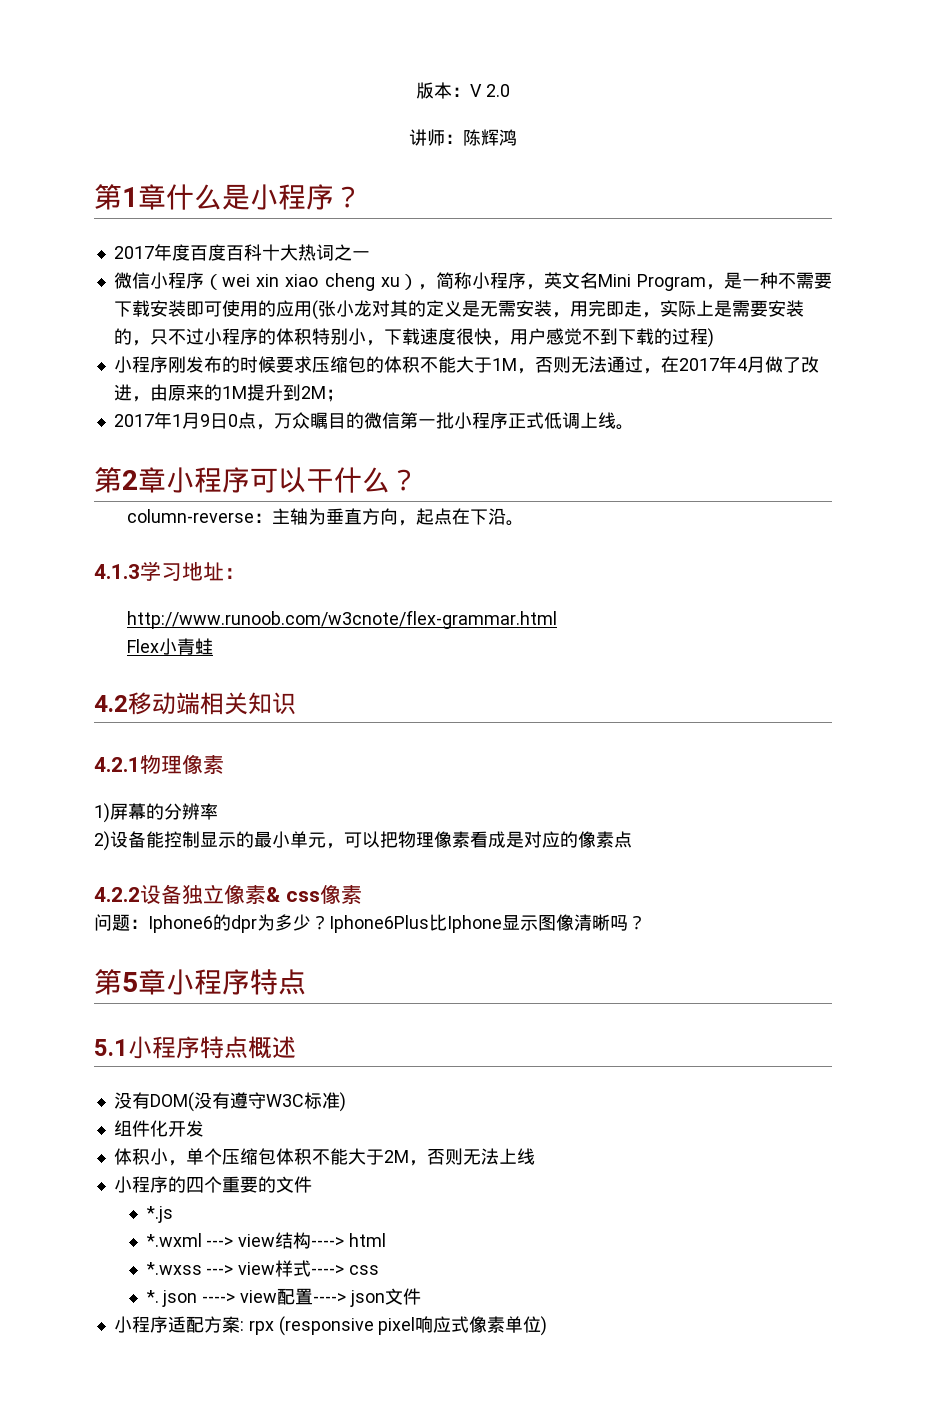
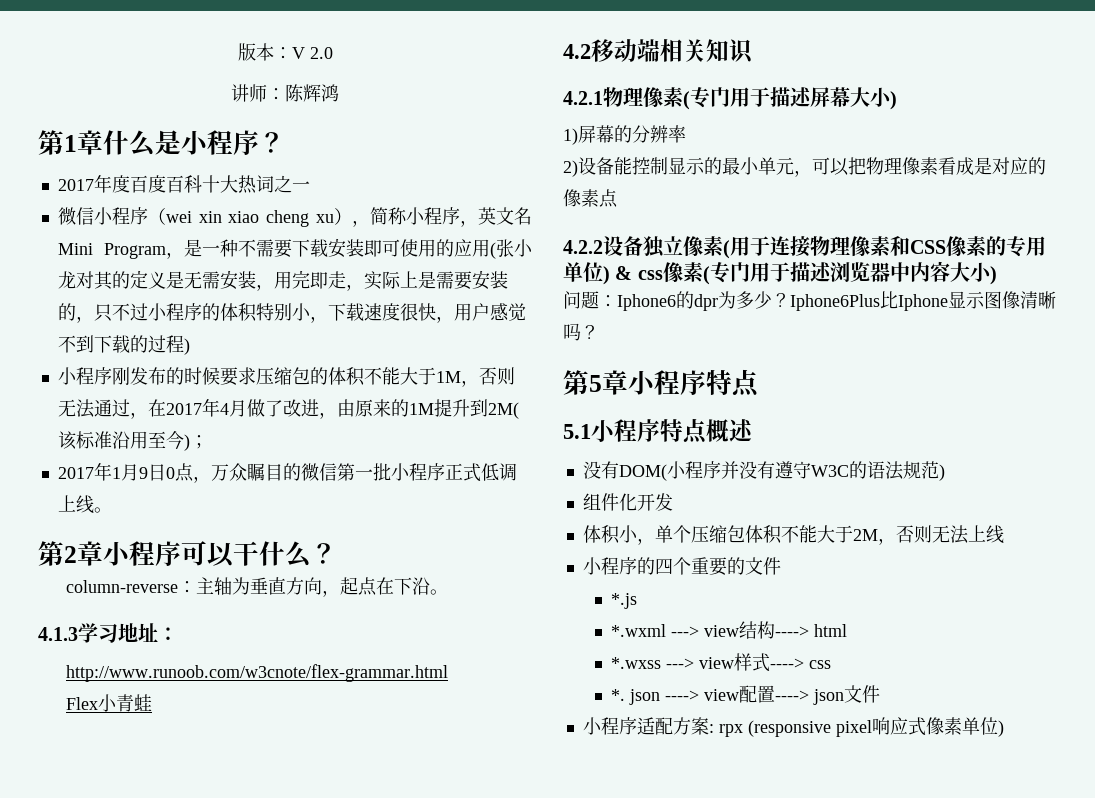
- 小程序刚发布的时候要求压缩包的体积不能大于1M，否则无法通过，在2017年4月做了改进，由原来的1M提升到2M；
+ 小程序刚发布的时候要求压缩包的体积不能大于1M，否则无法通过，在2017年4月做了改进，由原来的1M提升到2M(该标准沿用至今)；
- 4.2.1物理像素
+ 4.2.1物理像素(专门用于描述屏幕大小)
- 4.2.2设备独立像素& css像素
+ 4.2.2设备独立像素(用于连接物理像素和CSS像素的专用单位) & css像素(专门用于描述浏览器中内容大小)
- 没有DOM(没有遵守W3C标准)
+ 没有DOM(小程序并没有遵守W3C的语法规范)

